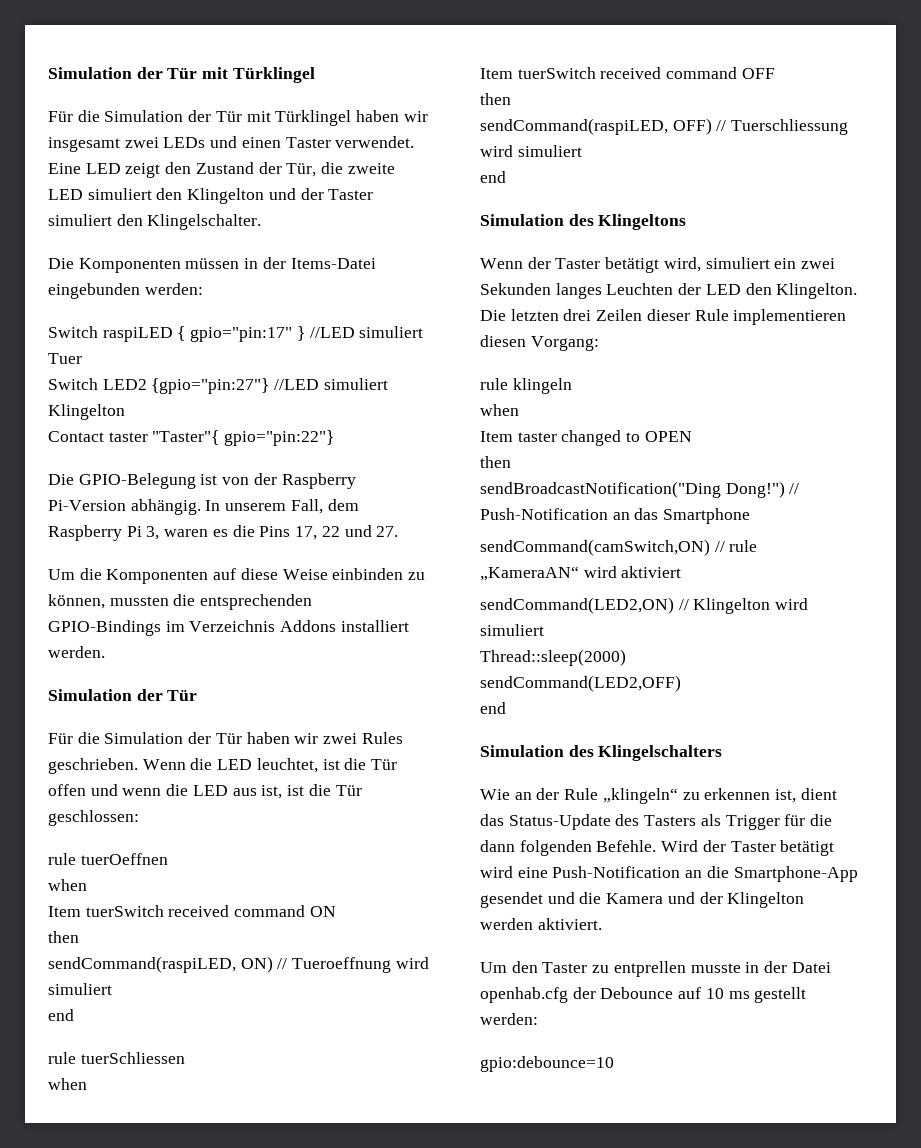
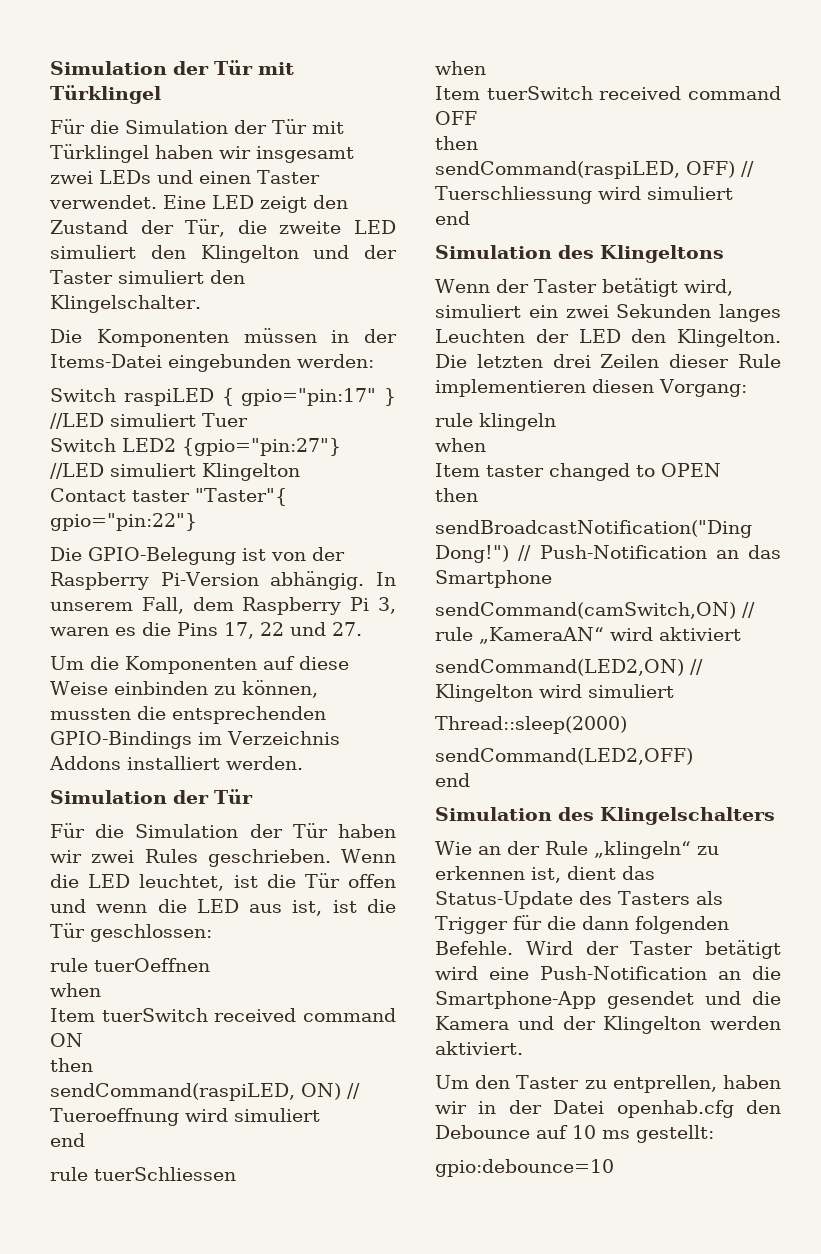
- Um den Taster zu entprellen musste in der Datei openhab.cfg der Debounce auf 10 ms gestellt werden:
+ Um den Taster zu entprellen, haben wir in der Datei openhab.cfg den Debounce auf 10 ms gestellt:

